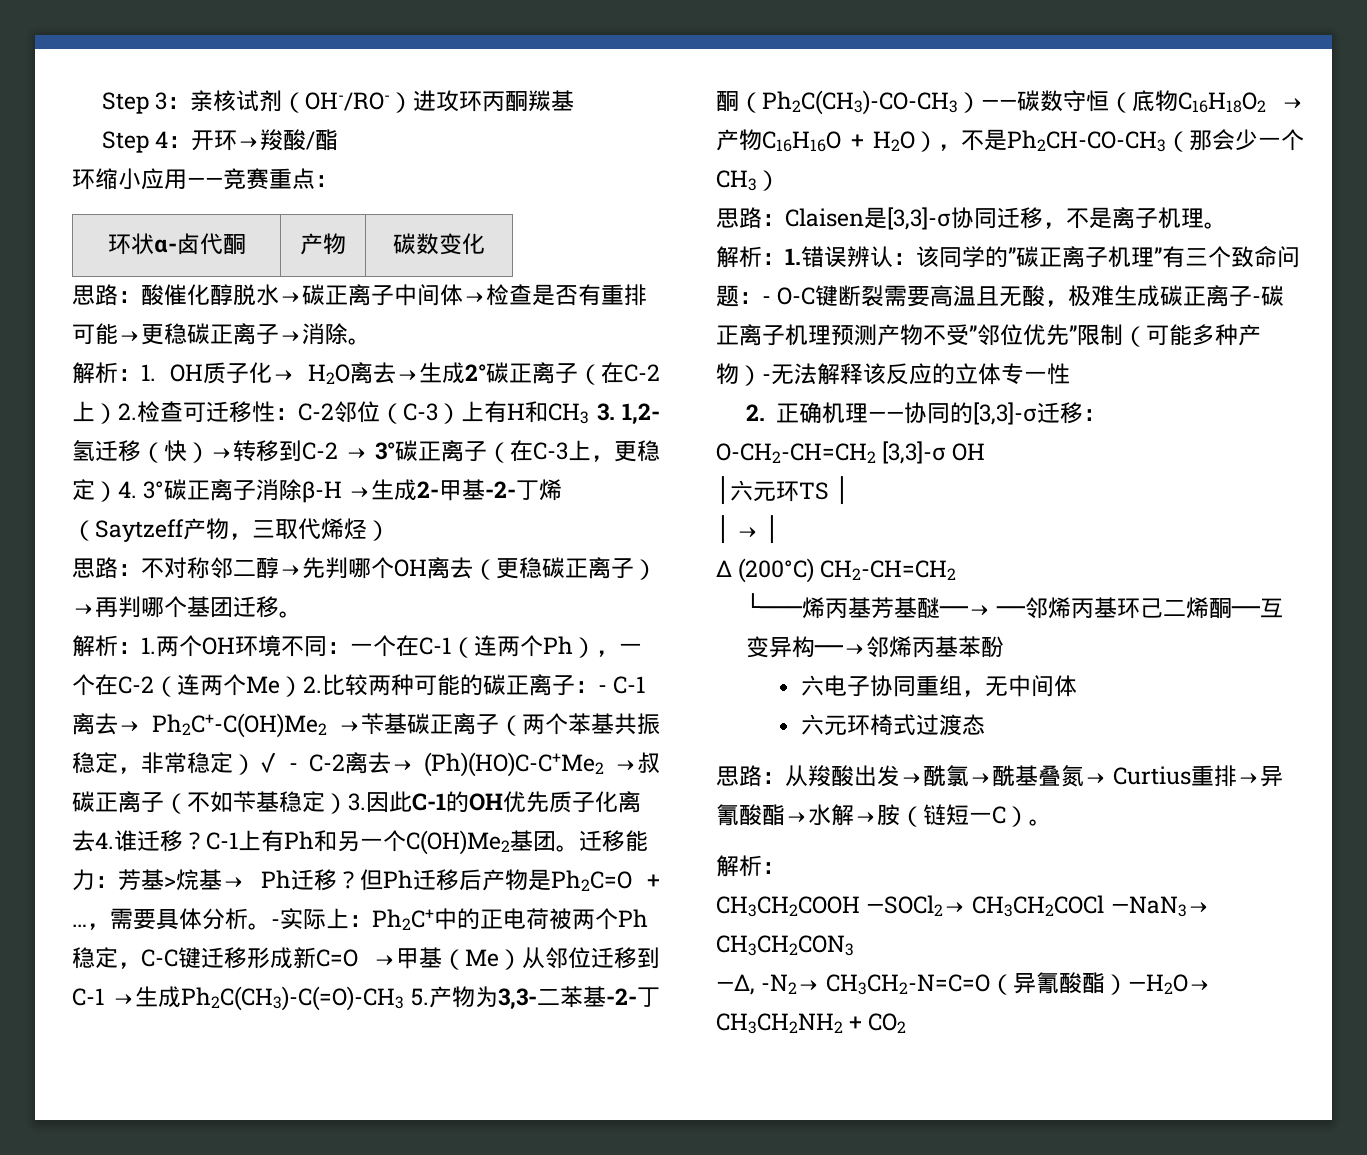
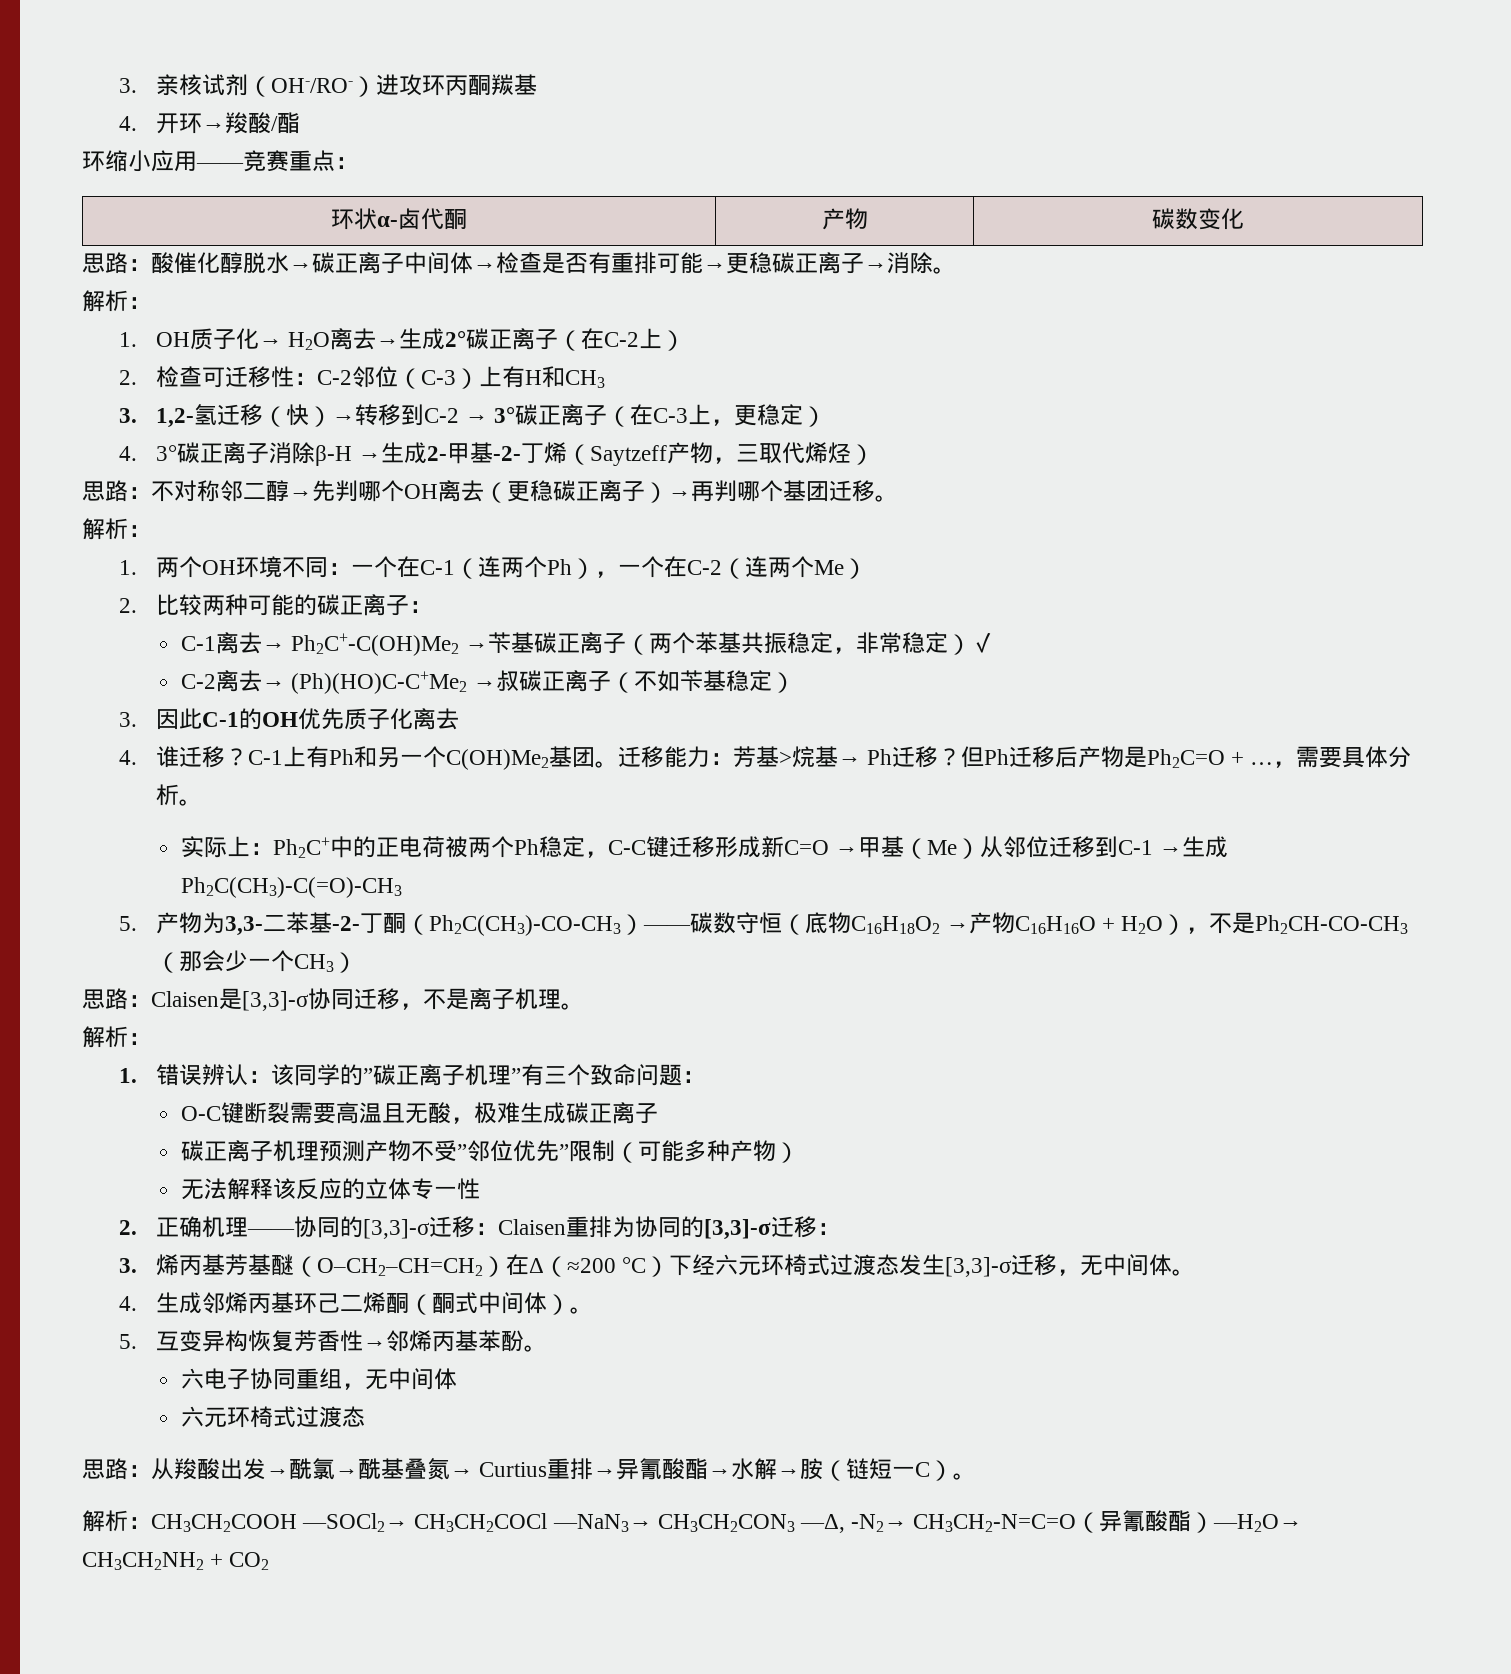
- Step 3：亲核试剂（OH-/RO-）进攻环丙酮羰基
+ 3.亲核试剂（OH-/RO-）进攻环丙酮羰基
- Step 4：开环→羧酸/酯
+ 4.开环→羧酸/酯
  酸催化醇脱水→碳正离子中间体→检查是否有重排可能→更稳碳正离子→消除。
- 解析：1. OH质子化→ H2O离去→生成2°碳正离子（在C-2上）2.检查可迁移性：
+ 解析：
+ 1. OH质子化→ H2O离去→生成2°碳正离子（在C-2上）
+ 2.检查可迁移性：
- C-2邻位（C-3）上有H和CH3 3. 1,2-氢迁移（快）→转移到C-2 → 3°碳正离子（在C-3上，更稳定）4. 3°碳正离子消除β-H →生成2-甲基-2-丁烯（Saytzeff产物，三取代烯烃）
+ C-2邻位（C-3）上有H和CH3
+ 3. 1,2-氢迁移（快）→转移到C-2 → 3°碳正离子（在C-3上，更稳定）
+ 4. 3°碳正离子消除β-H →生成2-甲基-2-丁烯（Saytzeff产物，三取代烯烃）
  不对称邻二醇→先判哪个OH离去（更稳碳正离子）→再判哪个基团迁移。
- 解析：1.两个OH环境不同：
+ 解析：
+ 1.两个OH环境不同：
- 一个在C-1（连两个Ph），一个在C-2（连两个Me）2.比较两种可能的碳正离子：- C-1离去→ Ph2C+-C(OH)Me2 →苄基碳正离子（两个苯基共振稳定，非常稳定）✓ - C-2离去→ (Ph)(HO)C-C+Me2 →叔碳正离子（不如苄基稳定）3.因此C-1的OH优先质子化离去4.谁迁移？
+ 一个在C-1（连两个Ph），一个在C-2（连两个Me）
+ 2.比较两种可能的碳正离子：
+ C-1离去→ Ph2C+-C(OH)Me2 →苄基碳正离子（两个苯基共振稳定，非常稳定）✓
+ C-2离去→ (Ph)(HO)C-C+Me2 →叔碳正离子（不如苄基稳定）
+ 3.因此C-1的OH优先质子化离去
+ 4.谁迁移？
- ，需要具体分析。-实际上：Ph2C+中的正电荷被两个Ph稳定，C-C键迁移形成新C=O →甲基（Me）从邻位迁移到C-1 →生成Ph2C(CH3)-C(=O)-CH3 5.产物为3,3-二苯基-2-丁酮（Ph2C(CH3)-CO-CH3）——碳数守恒（底物C16H18O2 →产物C16H16O + H2O），不是Ph2CH-CO-CH3（那会少一个CH3）
+ ，需要具体分析。
+ 实际上：Ph2C+中的正电荷被两个Ph稳定，C-C键迁移形成新C=O →甲基（Me）从邻位迁移到C-1 →生成Ph2C(CH3)-C(=O)-CH3
+ 5.产物为3,3-二苯基-2-丁酮（Ph2C(CH3)-CO-CH3）——碳数守恒（底物C16H18O2 →产物C16H16O + H2O），不是Ph2CH-CO-CH3（那会少一个CH3）
  思路：Claisen是[3,3]-σ协同迁移，不是离子机理。
- 解析：1.错误辨认：该同学的”碳正离子机理”有三个致命问题：- O-C键断裂需要高温且无酸，极难生成碳正离子-碳正离子机理预测产物不受”邻位优先”限制（可能多种产物）-无法解释该反应的立体专一性
+ 解析：
+ 1.错误辨认：该同学的”碳正离子机理”有三个致命问题：
+ O-C键断裂需要高温且无酸，极难生成碳正离子
+ 碳正离子机理预测产物不受”邻位优先”限制（可能多种产物）
+ 无法解释该反应的立体专一性
- 2.正确机理——协同的[3,3]-σ迁移：
- O-CH2-CH=CH2 [3,3]-σ OH
- │六元环TS │
- │ → │
- Δ (200°C) CH2-CH=CH2
- └───烯丙基芳基醚──→ ──邻烯丙基环己二烯酮──互变异构──→邻烯丙基苯酚
+ 2.正确机理——协同的[3,3]-σ迁移：Claisen重排为协同的[3,3]-σ迁移：
+ 3.烯丙基芳基醚（O–CH2–CH=CH2）在Δ（≈200 °C）下经六元环椅式过渡态发生[3,3]-σ迁移，无中间体。
+ 4.生成邻烯丙基环己二烯酮（酮式中间体）。
+ 5.互变异构恢复芳香性→邻烯丙基苯酚。
  思路：从羧酸出发→酰氯→酰基叠氮→ Curtius重排→异氰酸酯→水解→胺（链短一C）。
- 解析：
- CH3CH2COOH —SOCl2→ CH3CH2COCl —NaN3→ CH3CH2CON3
- —Δ, -N2→ CH3CH2-N=C=O（异氰酸酯）—H2O→ CH3CH2NH2 + CO2
+ 解析：CH3CH2COOH —SOCl2→ CH3CH2COCl —NaN3→ CH3CH2CON3 —Δ, -N2→ CH3CH2-N=C=O（异氰酸酯）—H2O→ CH3CH2NH2 + CO2

